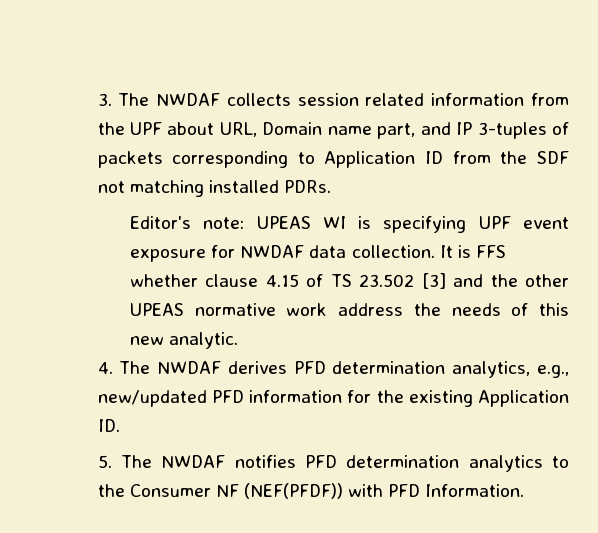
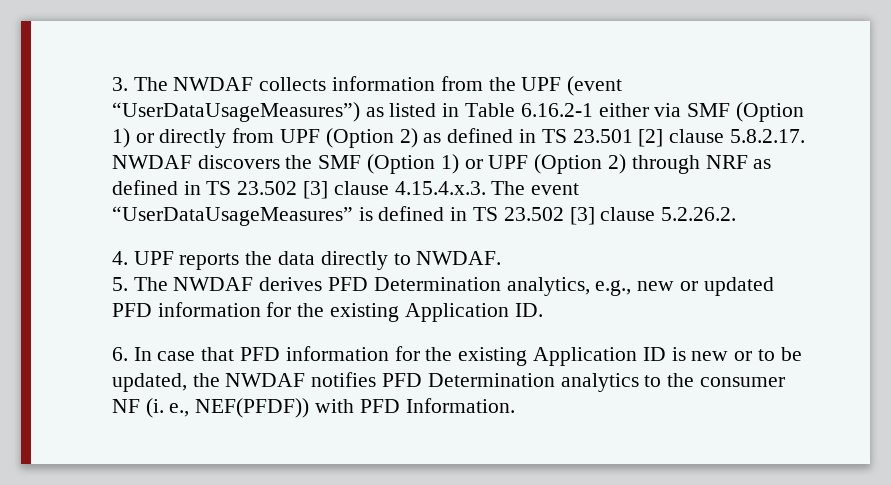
- 3. The NWDAF collects session related information from the UPF about URL, Domain name part, and IP 3-tuples of packets corresponding to Application ID from the SDF not matching installed PDRs.
- Editor's note: UPEAS WI is specifying UPF event exposure for NWDAF data collection. It is FFS whether clause 4.15 of TS 23.502 [3] and the other UPEAS normative work address the needs of this new analytic.
- 4. The NWDAF derives PFD determination analytics, e.g., new/updated PFD information for the existing Application ID.
+ 3. The NWDAF collects information from the UPF (event “UserDataUsageMeasures”) as listed in Table 6.16.2-1 either via SMF (Option 1) or directly from UPF (Option 2) as defined in TS 23.501 [2] clause 5.8.2.17. NWDAF discovers the SMF (Option 1) or UPF (Option 2) through NRF as defined in TS 23.502 [3] clause 4.15.4.x.3. The event “UserDataUsageMeasures” is defined in TS 23.502 [3] clause 5.2.26.2.
+ 4. UPF reports the data directly to NWDAF.
+ 5. The NWDAF derives PFD Determination analytics, e.g., new or updated PFD information for the existing Application ID.
- 5. The NWDAF notifies PFD determination analytics to the Consumer NF (NEF(PFDF)) with PFD Information.
+ 6. In case that PFD information for the existing Application ID is new or to be updated, the NWDAF notifies PFD Determination analytics to the consumer NF (i. e., NEF(PFDF)) with PFD Information.

